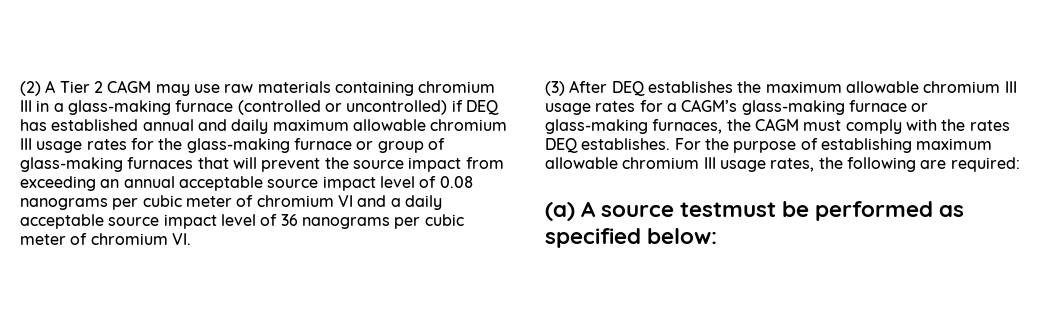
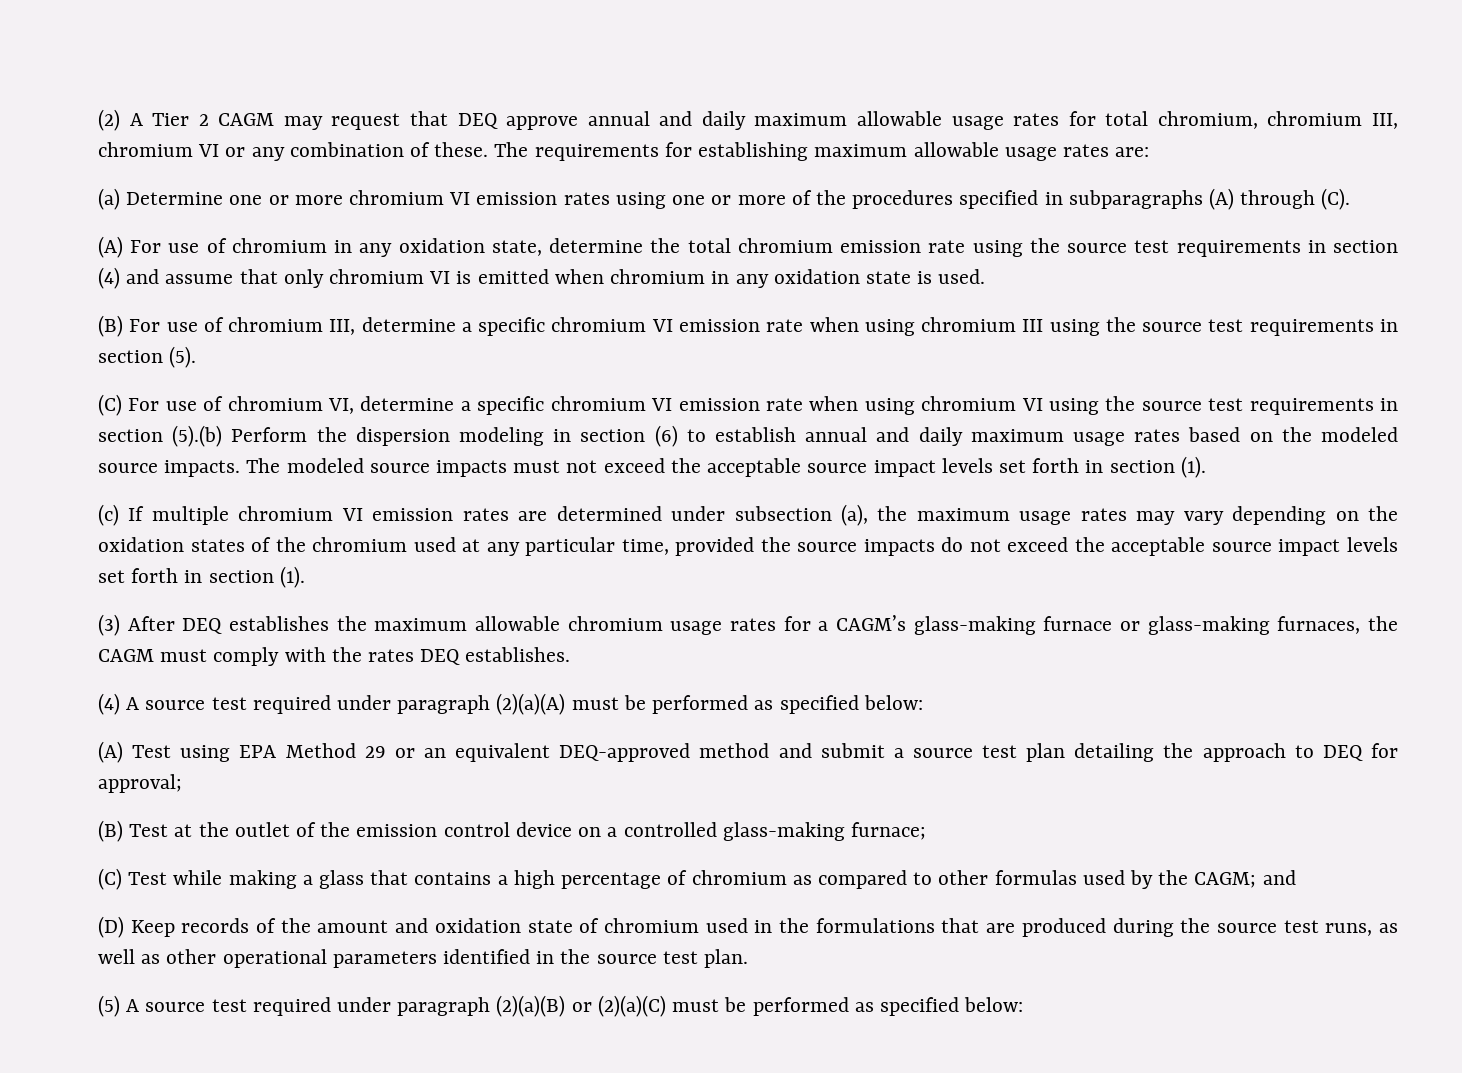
- (2) A Tier 2 CAGM may use raw materials containing chromium III in a glass-making furnace (controlled or uncontrolled) if DEQ has established annual and daily maximum allowable chromium III usage rates for the glass-making furnace or group of glass-making furnaces that will prevent the source impact from exceeding an annual acceptable source impact level of 0.08 nanograms per cubic meter of chromium VI and a daily acceptable source impact level of 36 nanograms per cubic meter of chromium VI.
+ (2) A Tier 2 CAGM may request that DEQ approve annual and daily maximum allowable usage rates for total chromium, chromium III, chromium VI or any combination of these. The requirements for establishing maximum allowable usage rates are:
+ (a) Determine one or more chromium VI emission rates using one or more of the procedures specified in subparagraphs (A) through (C).
+ (A) For use of chromium in any oxidation state, determine the total chromium emission rate using the source test requirements in section (4) and assume that only chromium VI is emitted when chromium in any oxidation state is used.
+ (B) For use of chromium III, determine a specific chromium VI emission rate when using chromium III using the source test requirements in section (5).
+ (C) For use of chromium VI, determine a specific chromium VI emission rate when using chromium VI using the source test requirements in section (5).(b) Perform the dispersion modeling in section (6) to establish annual and daily maximum usage rates based on the modeled source impacts. The modeled source impacts must not exceed the acceptable source impact levels set forth in section (1).
+ (c) If multiple chromium VI emission rates are determined under subsection (a), the maximum usage rates may vary depending on the oxidation states of the chromium used at any particular time, provided the source impacts do not exceed the acceptable source impact levels set forth in section (1).
- (3) After DEQ establishes the maximum allowable chromium III usage rates for a CAGM’s glass-making furnace or glass-making furnaces, the CAGM must comply with the rates DEQ establishes. For the purpose of establishing maximum allowable chromium III usage rates, the following are required:
- (a) A source testmust be performed as specified below:
+ (3) After DEQ establishes the maximum allowable chromium usage rates for a CAGM’s glass-making furnace or glass-making furnaces, the CAGM must comply with the rates DEQ establishes.
+ (4) A source test required under paragraph (2)(a)(A) must be performed as specified below:
+ (A) Test using EPA Method 29 or an equivalent DEQ-approved method and submit a source test plan detailing the approach to DEQ for approval;
+ (B) Test at the outlet of the emission control device on a controlled glass-making furnace;
+ (C) Test while making a glass that contains a high percentage of chromium as compared to other formulas used by the CAGM; and
+ (D) Keep records of the amount and oxidation state of chromium used in the formulations that are produced during the source test runs, as well as other operational parameters identified in the source test plan.
+ (5) A source test required under paragraph (2)(a)(B) or (2)(a)(C) must be performed as specified below:

